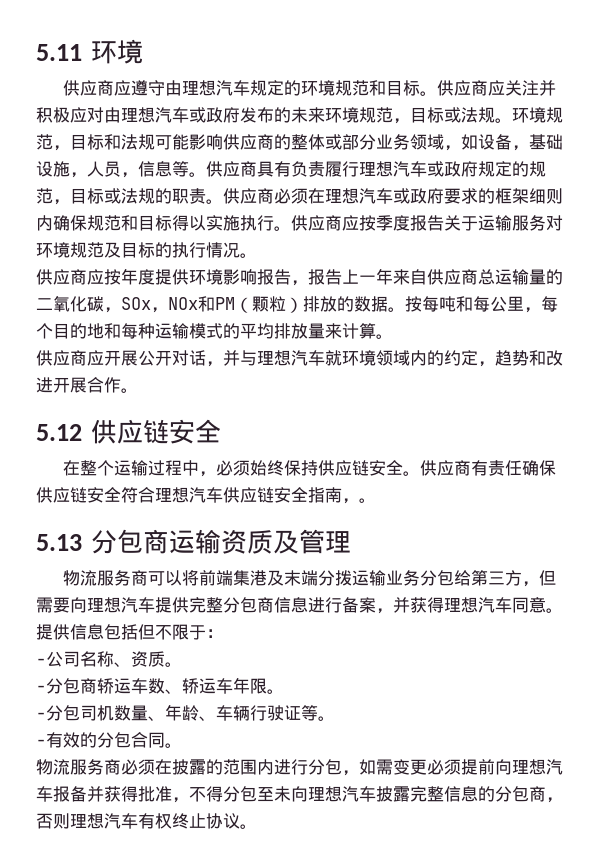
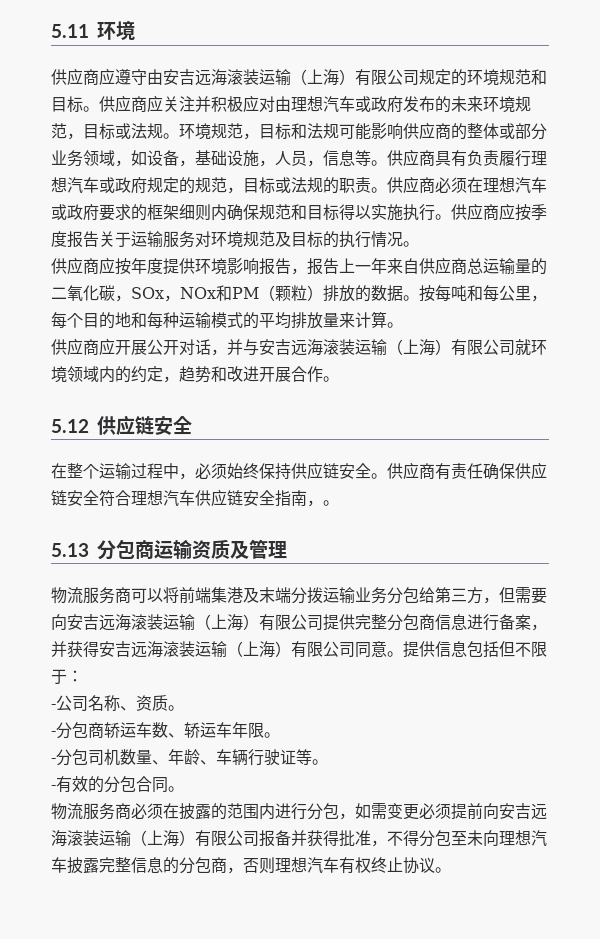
- 供应商应遵守由理想汽车规定的环境规范和目标。
+ 供应商应遵守由安吉远海滚装运输（上海）有限公司规定的环境规范和目标。
- 供应商应开展公开对话，并与理想汽车就环境领域内的约定，趋势和改进开展合作。
+ 供应商应开展公开对话，并与安吉远海滚装运输（上海）有限公司就环境领域内的约定，趋势和改进开展合作。
- 物流服务商可以将前端集港及末端分拨运输业务分包给第三方，但需要向理想汽车提供完整分包商信息进行备案，并获得理想汽车同意。
+ 物流服务商可以将前端集港及末端分拨运输业务分包给第三方，但需要向安吉远海滚装运输（上海）有限公司提供完整分包商信息进行备案，并获得安吉远海滚装运输（上海）有限公司同意。
- 物流服务商必须在披露的范围内进行分包，如需变更必须提前向理想汽车报备并获得批准，不得分包至未向理想汽车披露完整信息的分包商，否则理想汽车有权终止协议。
+ 物流服务商必须在披露的范围内进行分包，如需变更必须提前向安吉远海滚装运输（上海）有限公司报备并获得批准，不得分包至未向理想汽车披露完整信息的分包商，否则理想汽车有权终止协议。

